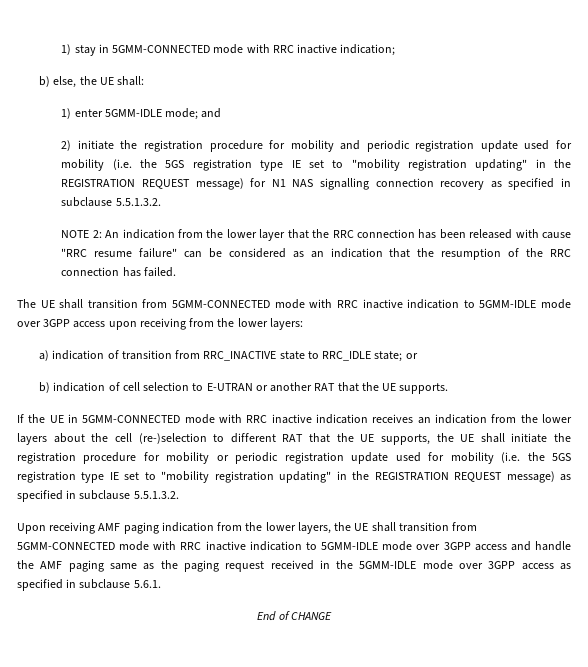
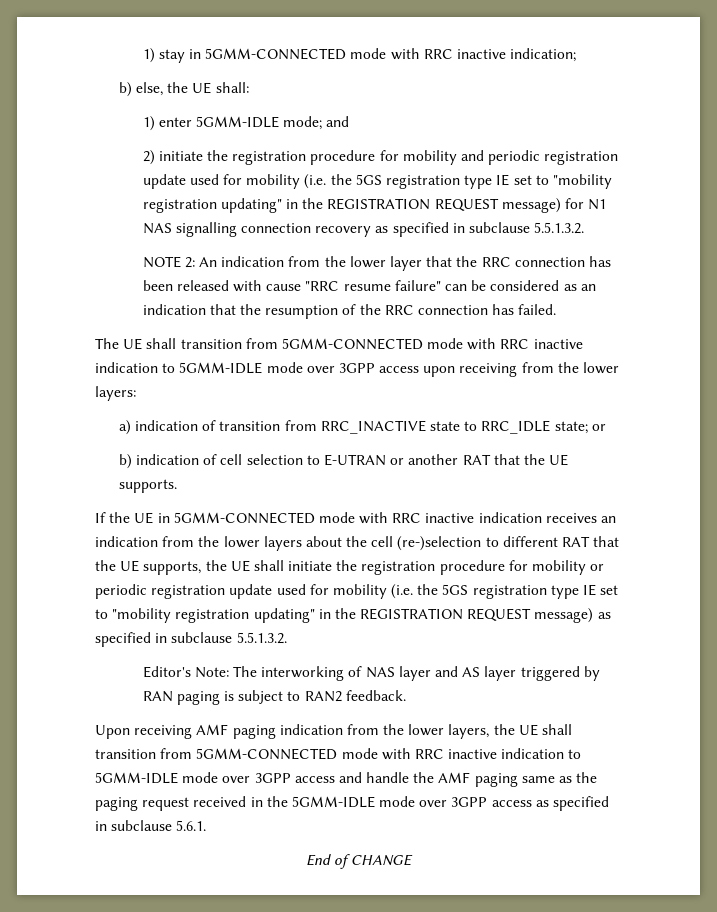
+ Editor's Note: The interworking of NAS layer and AS layer triggered by RAN paging is subject to RAN2 feedback.

